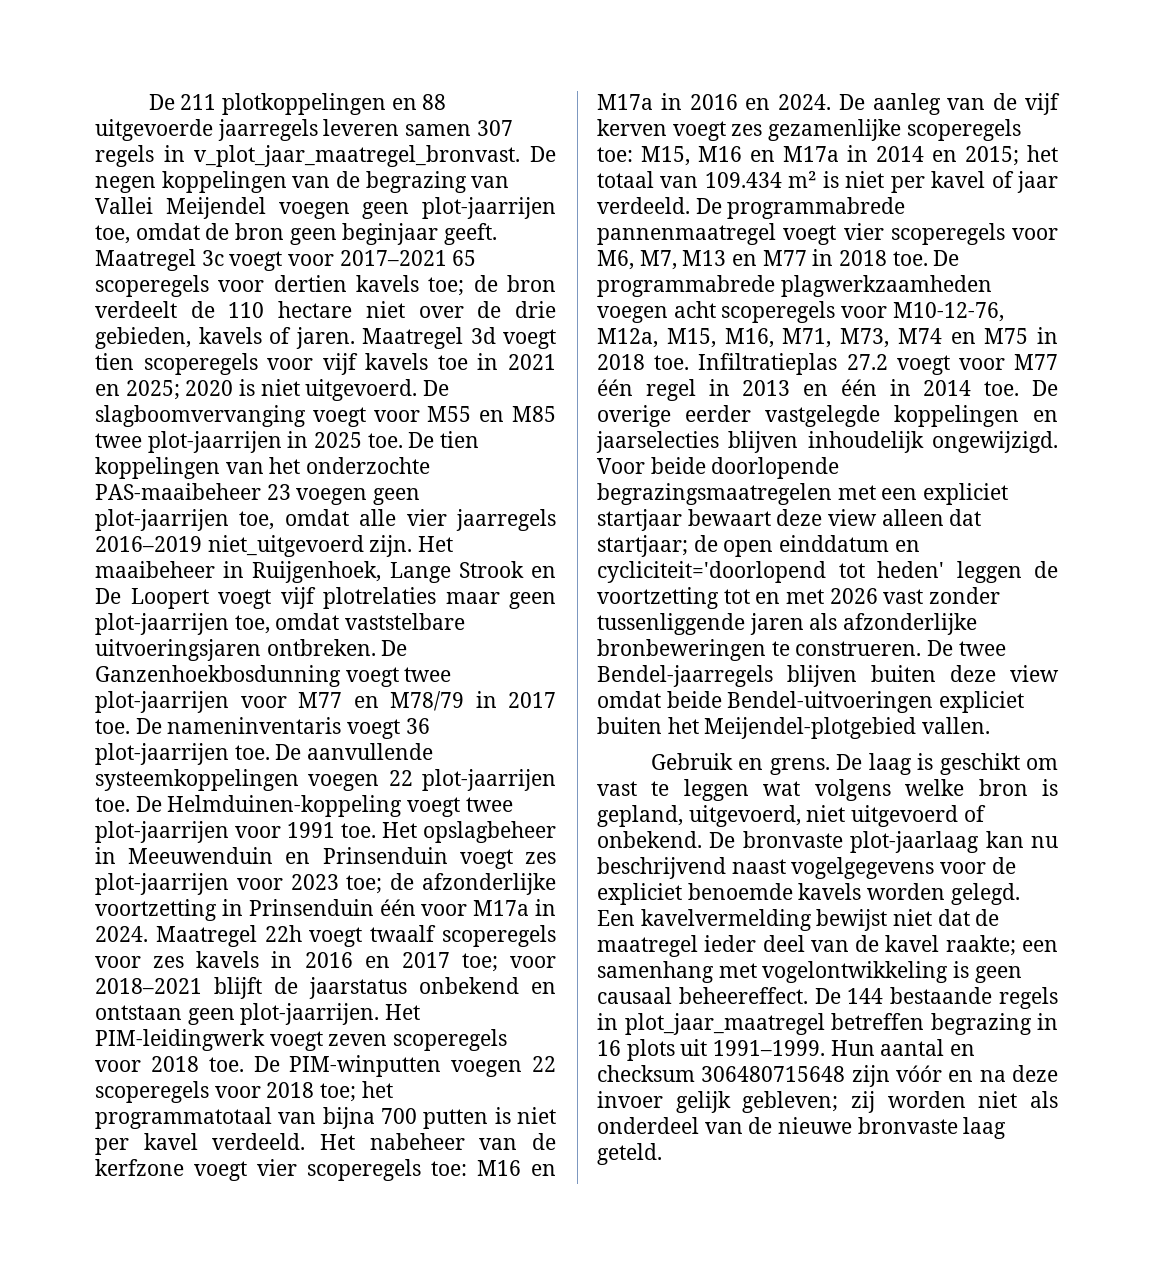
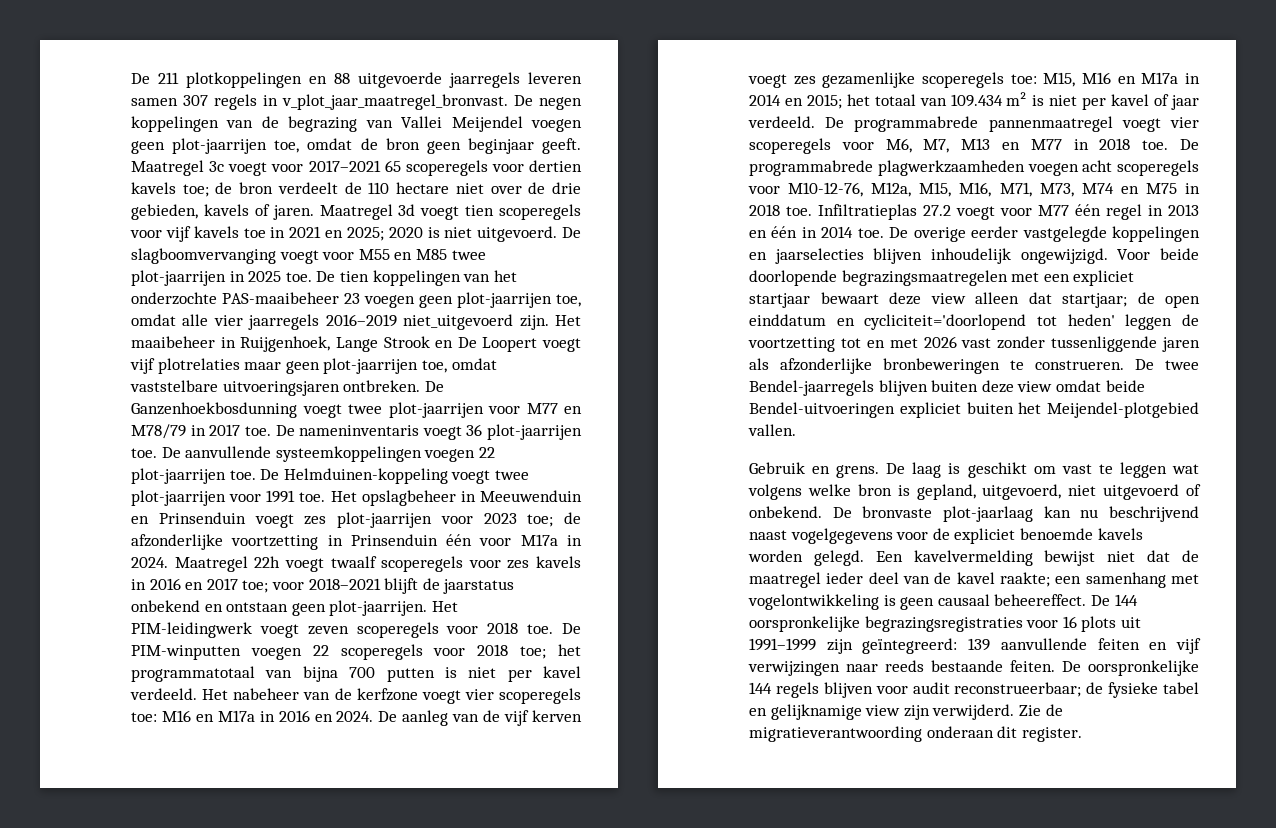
- De 144 bestaande regels in plot_jaar_maatregel betreffen begrazing in 16 plots uit 1991–1999. Hun aantal en checksum 306480715648 zijn vóór en na deze invoer gelijk gebleven; zij worden niet als onderdeel van de nieuwe bronvaste laag geteld.
+ De 144 oorspronkelijke begrazingsregistraties voor 16 plots uit 1991–1999 zijn geïntegreerd: 139 aanvullende feiten en vijf verwijzingen naar reeds bestaande feiten. De oorspronkelijke 144 regels blijven voor audit reconstrueerbaar; de fysieke tabel en gelijknamige view zijn verwijderd. Zie de migratieverantwoording onderaan dit register.

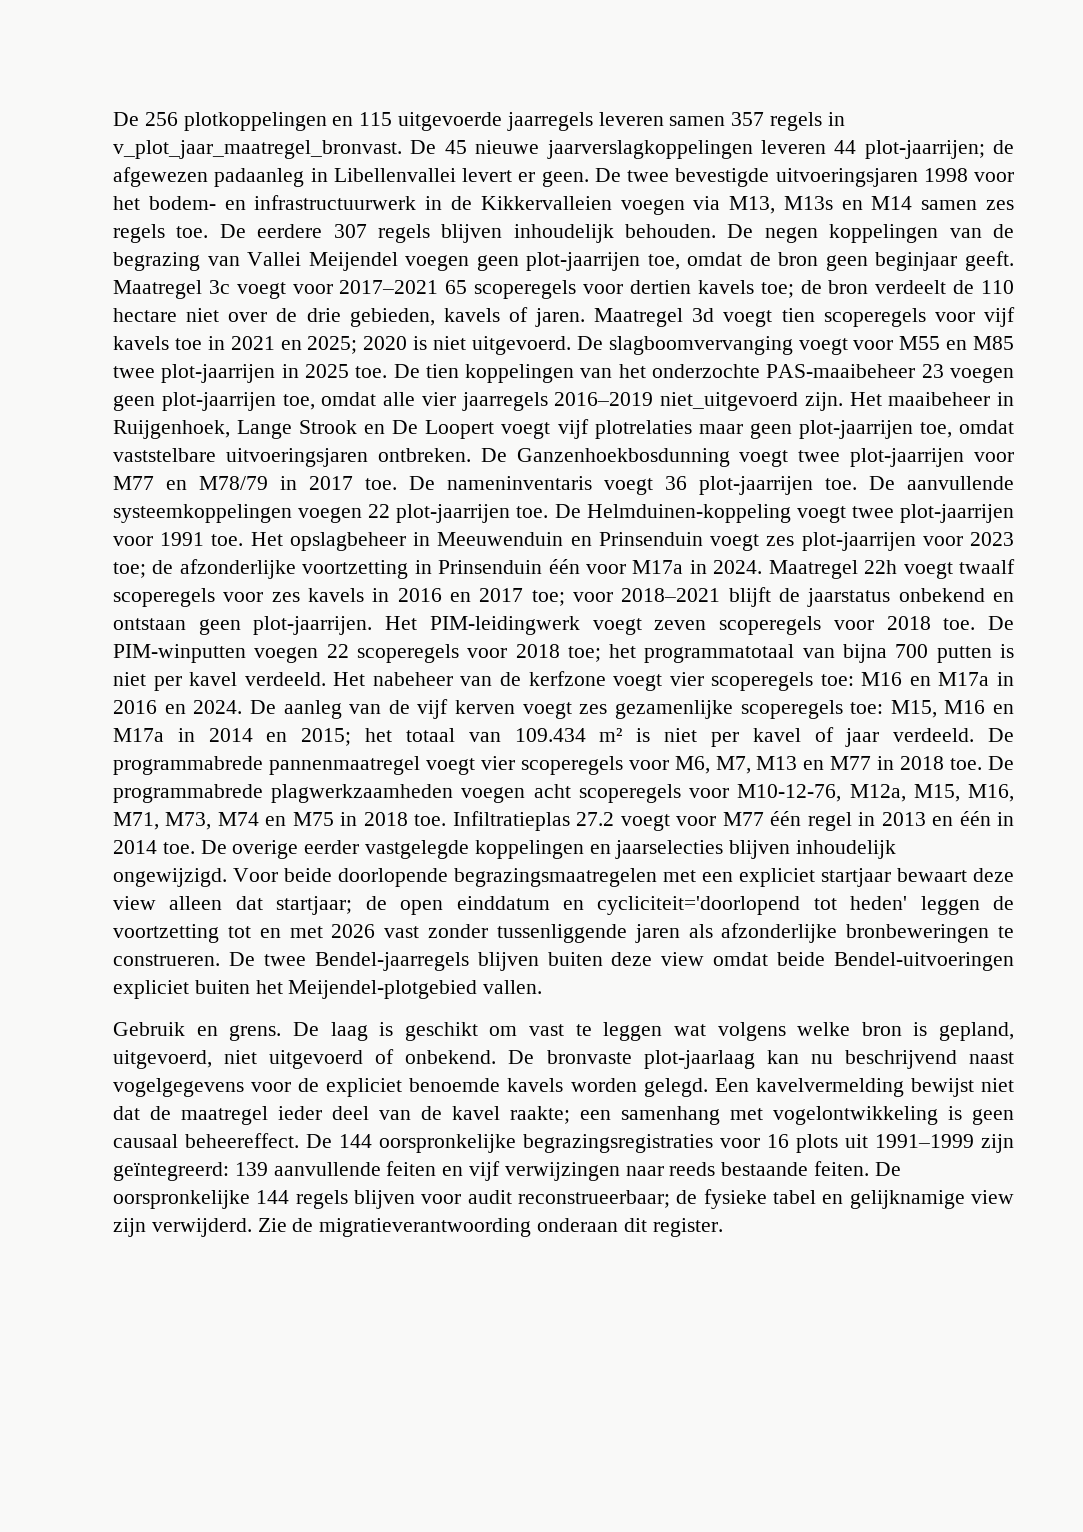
- De 211 plotkoppelingen en 88 uitgevoerde jaarregels leveren samen 307 regels in v_plot_jaar_maatregel_bronvast.
+ De 256 plotkoppelingen en 115 uitgevoerde jaarregels leveren samen 357 regels in v_plot_jaar_maatregel_bronvast.
- De negen koppelingen van de begrazing van Vallei Meijendel voegen geen plot-jaarrijen toe, omdat de bron geen beginjaar geeft.
+ De 45 nieuwe jaarverslagkoppelingen leveren 44 plot-jaarrijen; de afgewezen padaanleg in Libellenvallei levert er geen. De twee bevestigde uitvoeringsjaren 1998 voor het bodem- en infrastructuurwerk in de Kikkervalleien voegen via M13, M13s en M14 samen zes regels toe. De eerdere 307 regels blijven inhoudelijk behouden. De negen koppelingen van de begrazing van Vallei Meijendel voegen geen plot-jaarrijen toe, omdat de bron geen beginjaar geeft.

